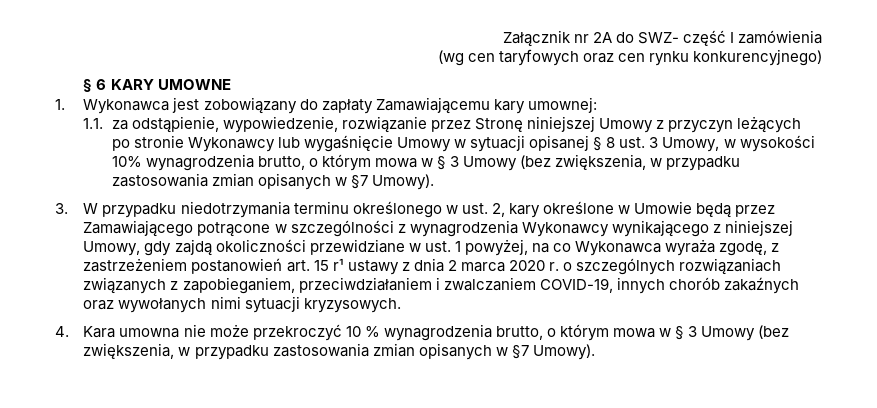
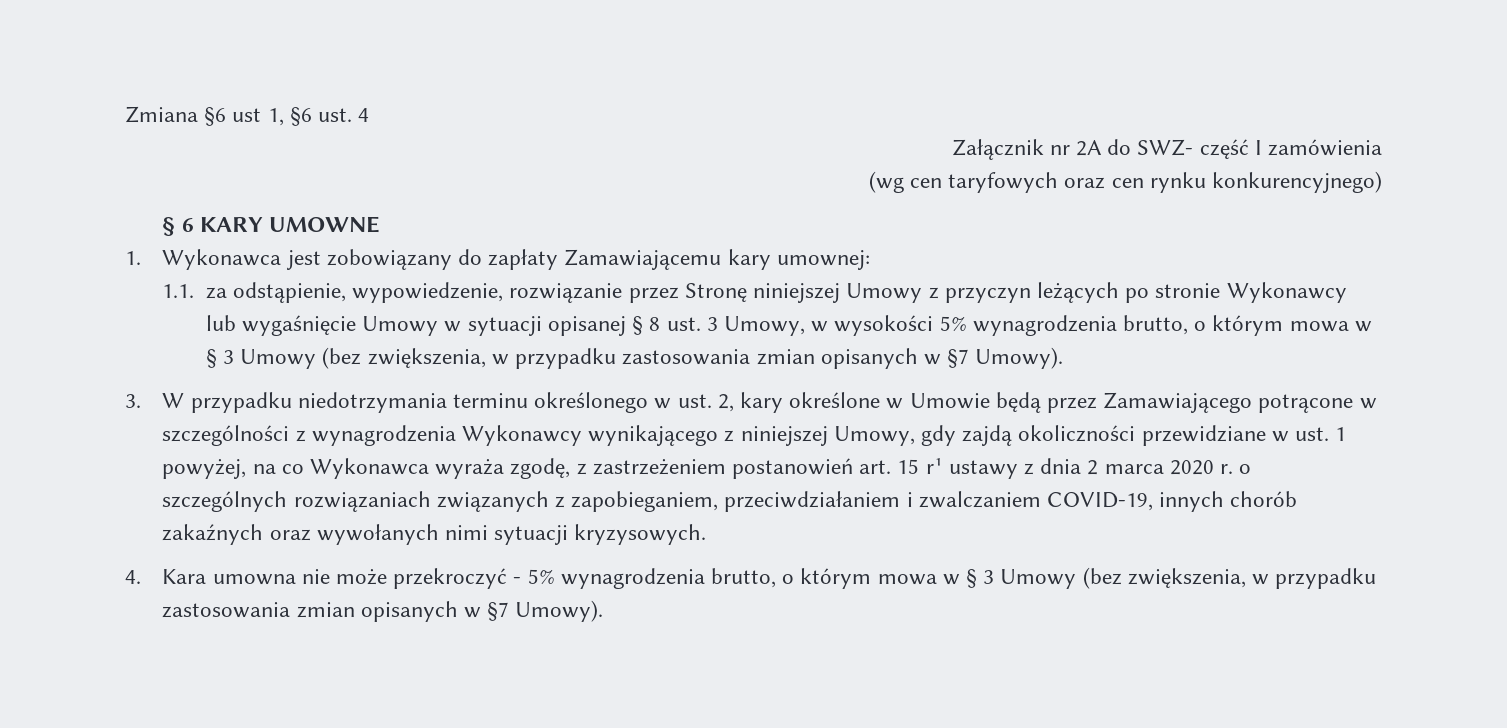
+ Zmiana §6 ust 1, §6 ust. 4
- 1.1. za odstąpienie, wypowiedzenie, rozwiązanie przez Stronę niniejszej Umowy z przyczyn leżących po stronie Wykonawcy lub wygaśnięcie Umowy w sytuacji opisanej § 8 ust. 3 Umowy, w wysokości 10% wynagrodzenia brutto, o którym mowa w § 3 Umowy (bez zwiększenia, w przypadku zastosowania zmian opisanych w §7 Umowy).
+ 1.1. za odstąpienie, wypowiedzenie, rozwiązanie przez Stronę niniejszej Umowy z przyczyn leżących po stronie Wykonawcy lub wygaśnięcie Umowy w sytuacji opisanej § 8 ust. 3 Umowy, w wysokości 5% wynagrodzenia brutto, o którym mowa w § 3 Umowy (bez zwiększenia, w przypadku zastosowania zmian opisanych w §7 Umowy).
- 4. Kara umowna nie może przekroczyć 10 % wynagrodzenia brutto, o którym mowa w § 3 Umowy (bez zwiększenia, w przypadku zastosowania zmian opisanych w §7 Umowy).
+ 4. Kara umowna nie może przekroczyć - 5% wynagrodzenia brutto, o którym mowa w § 3 Umowy (bez zwiększenia, w przypadku zastosowania zmian opisanych w §7 Umowy).

